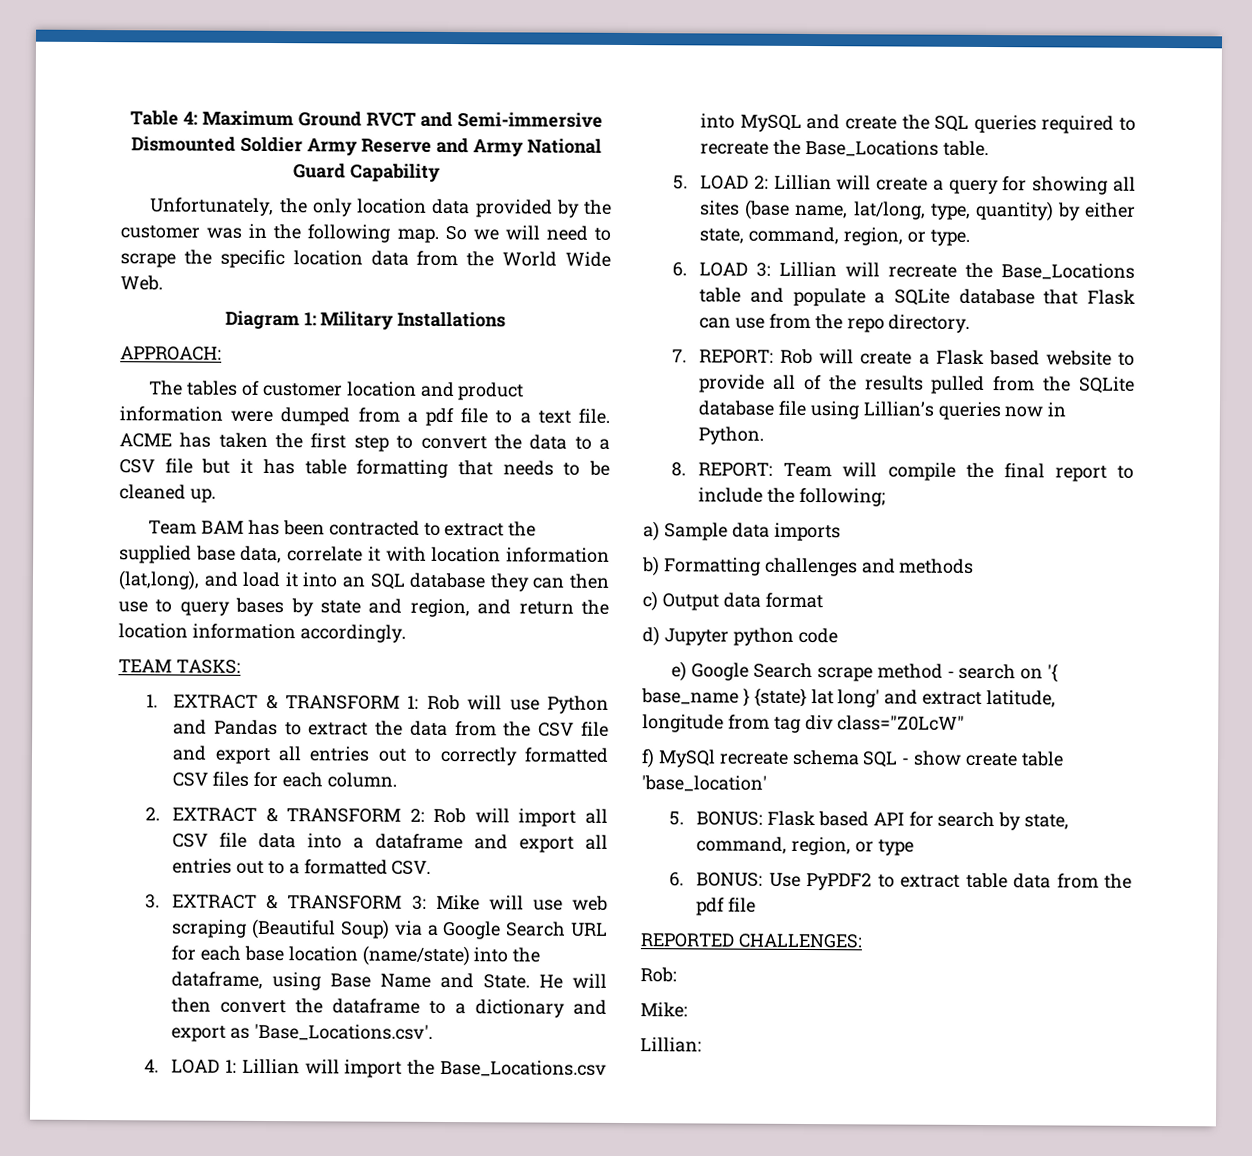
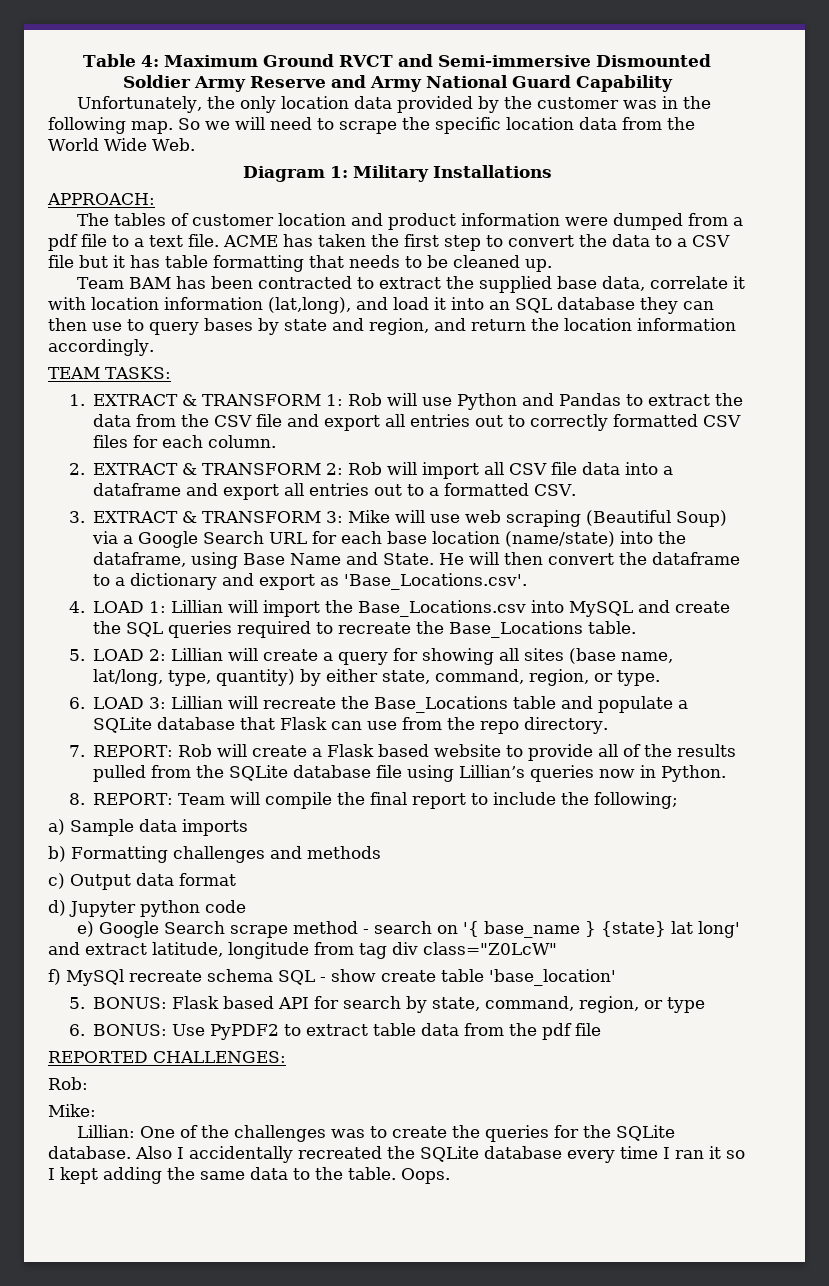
- Lillian:
+ Lillian: One of the challenges was to create the queries for the SQLite database. Also I accidentally recreated the SQLite database every time I ran it so I kept adding the same data to the table. Oops.

